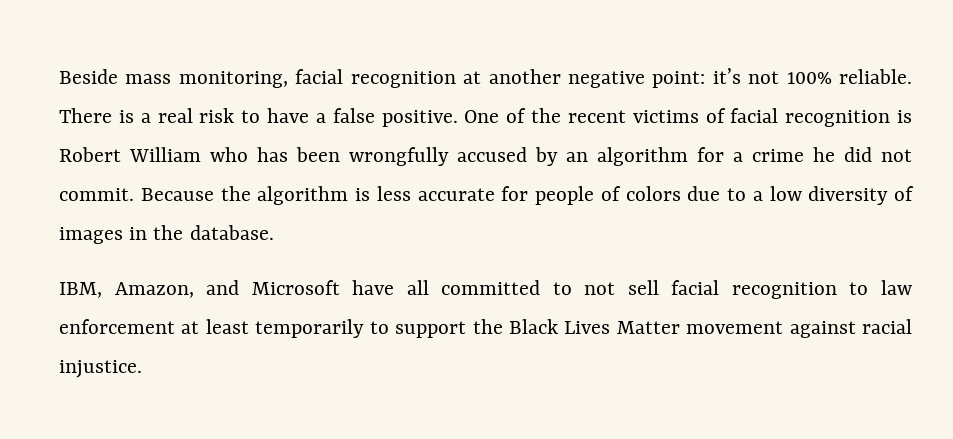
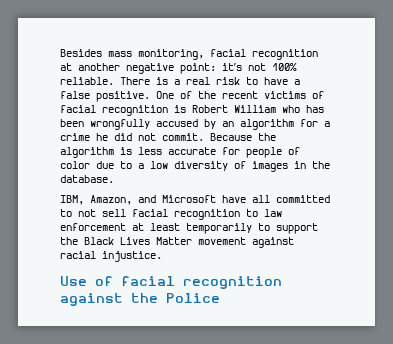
- Beside mass monitoring, facial recognition at another negative point: it’s not 100% reliable.
+ Besides mass monitoring, facial recognition at another negative point: it’s not 100% reliable.
- Because the algorithm is less accurate for people of colors due to a low diversity of images in the database.
+ Because the algorithm is less accurate for people of color due to a low diversity of images in the database.
+ Use of facial recognition against the Police

